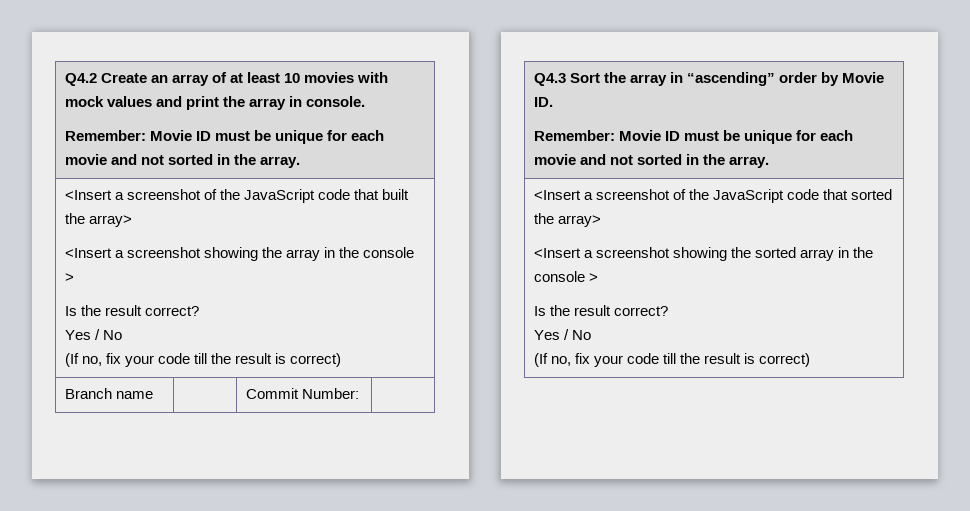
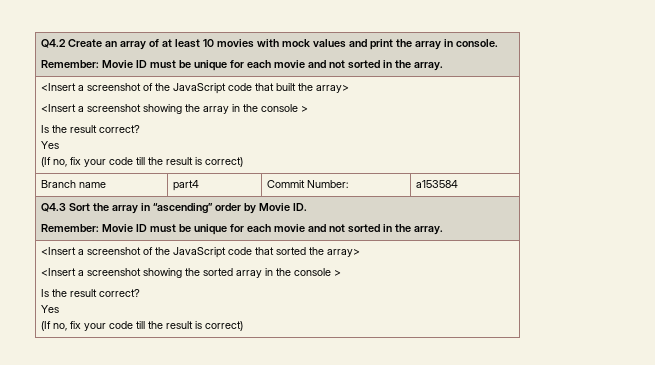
  <Insert a screenshot of the JavaScript code that built the array>
  <Insert a screenshot showing the array in the console >
  Is the result correct?
- Yes / No
+ Yes
- Branch name | | Commit Number: |
+ Branch name | part4 | Commit Number: | a153584
  <Insert a screenshot of the JavaScript code that sorted the array>
  <Insert a screenshot showing the sorted array in the console >
  Is the result correct?
- Yes / No
+ Yes

